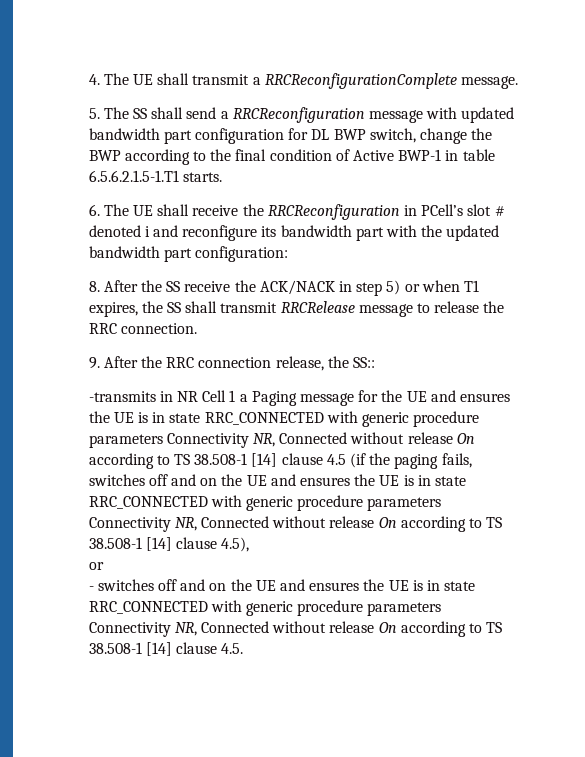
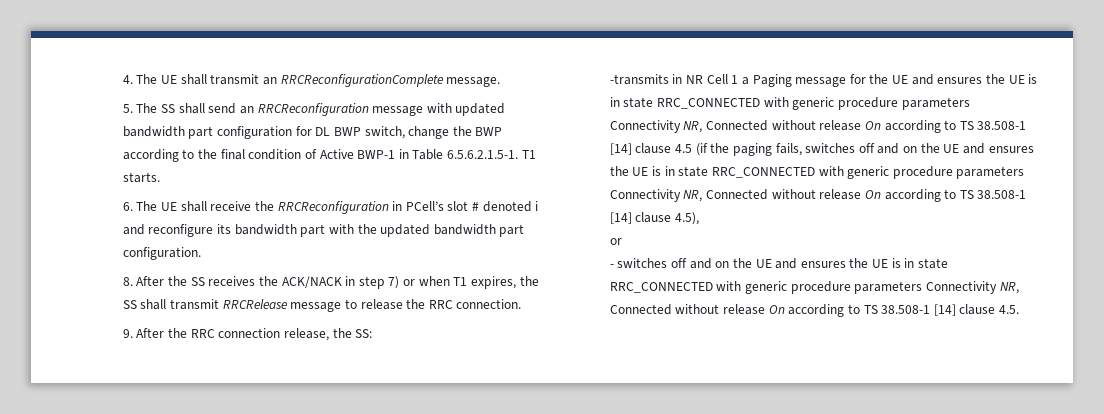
- 4. The UE shall transmit a RRCReconfigurationComplete message.
+ 4. The UE shall transmit an RRCReconfigurationComplete message.
- 5. The SS shall send a RRCReconfiguration message with updated bandwidth part configuration for DL BWP switch, change the BWP according to the final condition of Active BWP-1 in table 6.5.6.2.1.5-1.T1 starts.
+ 5. The SS shall send an RRCReconfiguration message with updated bandwidth part configuration for DL BWP switch, change the BWP according to the final condition of Active BWP-1 in Table 6.5.6.2.1.5-1. T1 starts.
- 6. The UE shall receive the RRCReconfiguration in PCell’s slot # denoted i and reconfigure its bandwidth part with the updated bandwidth part configuration:
+ 6. The UE shall receive the RRCReconfiguration in PCell’s slot # denoted i and reconfigure its bandwidth part with the updated bandwidth part configuration.
- 8. After the SS receive the ACK/NACK in step 5) or when T1 expires, the SS shall transmit RRCRelease message to release the RRC connection.
+ 8. After the SS receives the ACK/NACK in step 7) or when T1 expires, the SS shall transmit RRCRelease message to release the RRC connection.
- 9. After the RRC connection release, the SS::
+ 9. After the RRC connection release, the SS:

